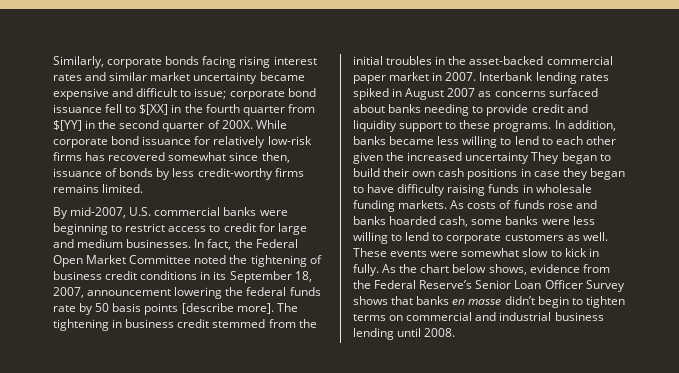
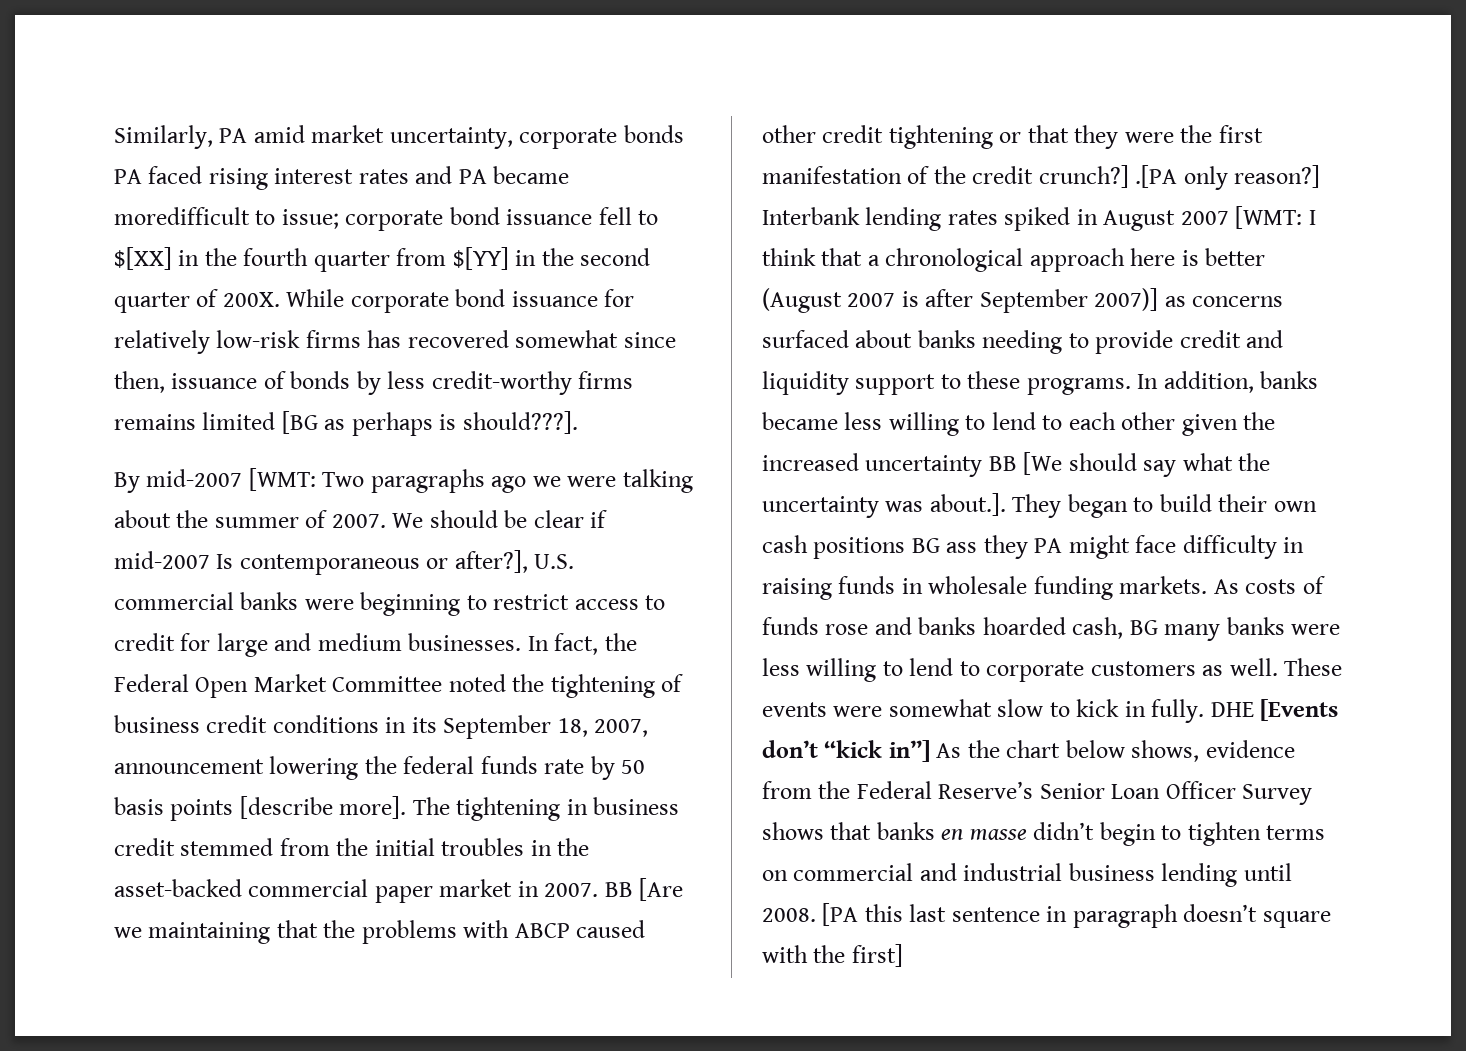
- Similarly, corporate bonds facing rising interest rates and similar market uncertainty became expensive and difficult to issue; corporate bond issuance fell to $[XX] in the fourth quarter from $[YY] in the second quarter of 200X.
+ Similarly, PA amid market uncertainty, corporate bonds PA faced rising interest rates and PA became moredifficult to issue; corporate bond issuance fell to $[XX] in the fourth quarter from $[YY] in the second quarter of 200X.
- While corporate bond issuance for relatively low-risk firms has recovered somewhat since then, issuance of bonds by less credit-worthy firms remains limited.
- By mid-2007, U.S. commercial banks were beginning to restrict access to credit for large and medium businesses.
+ While corporate bond issuance for relatively low-risk firms has recovered somewhat since then, issuance of bonds by less credit-worthy firms remains limited [BG as perhaps is should???].
+ By mid-2007 [WMT: Two paragraphs ago we were talking about the summer of 2007. We should be clear if mid-2007 Is contemporaneous or after?], U.S. commercial banks were beginning to restrict access to credit for large and medium businesses.
+ BB [Are we maintaining that the problems with ABCP caused other credit tightening or that they were the first manifestation of the credit crunch?] .[PA only reason?]
- Interbank lending rates spiked in August 2007 as concerns surfaced about banks needing to provide credit and liquidity support to these programs.
+ Interbank lending rates spiked in August 2007 [WMT: I think that a chronological approach here is better (August 2007 is after September 2007)] as concerns surfaced about banks needing to provide credit and liquidity support to these programs.
- In addition, banks became less willing to lend to each other given the increased uncertainty They began to build their own cash positions in case they began to have difficulty raising funds in wholesale funding markets.
+ In addition, banks became less willing to lend to each other given the increased uncertainty BB [We should say what the uncertainty was about.]. They began to build their own cash positions BG ass they PA might face difficulty in raising funds in wholesale funding markets.
- As costs of funds rose and banks hoarded cash, some banks were less willing to lend to corporate customers as well.
+ As costs of funds rose and banks hoarded cash, BG many banks were less willing to lend to corporate customers as well.
- As the chart below shows, evidence from the Federal Reserve’s Senior Loan Officer Survey shows that banks en masse didn’t begin to tighten terms on commercial and industrial business lending until 2008.
+ DHE [Events don’t “kick in”] As the chart below shows, evidence from the Federal Reserve’s Senior Loan Officer Survey shows that banks en masse didn’t begin to tighten terms on commercial and industrial business lending until 2008.
+ [PA this last sentence in paragraph doesn’t square with the first]

